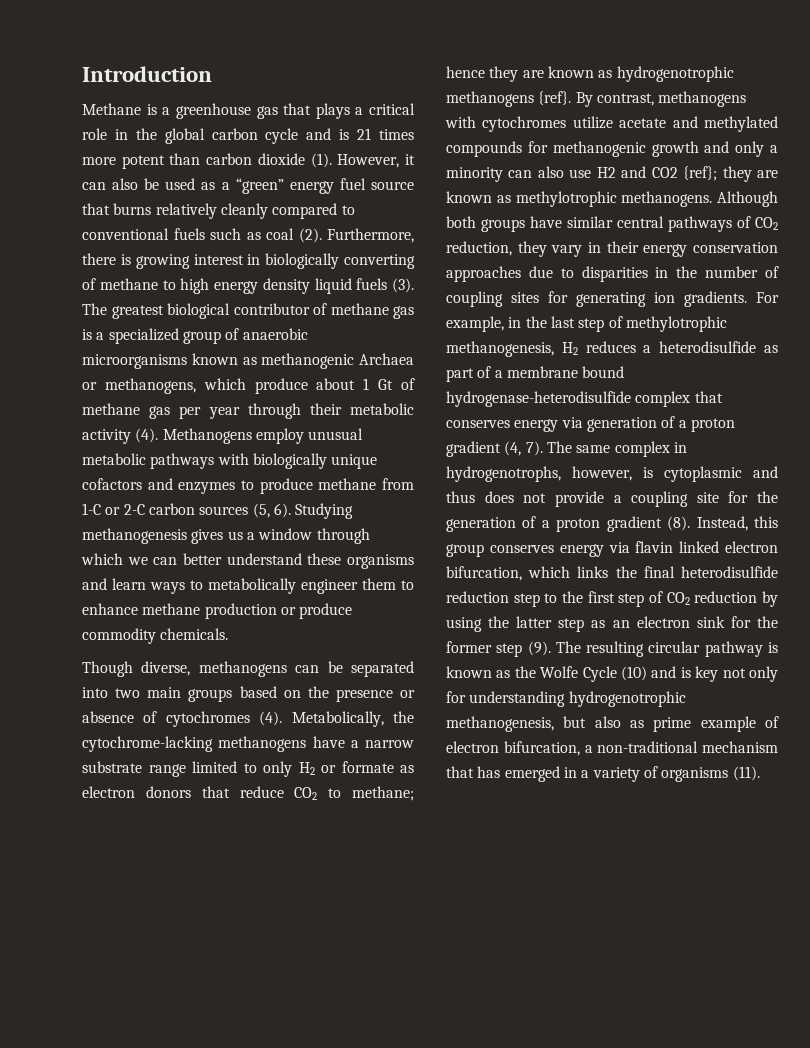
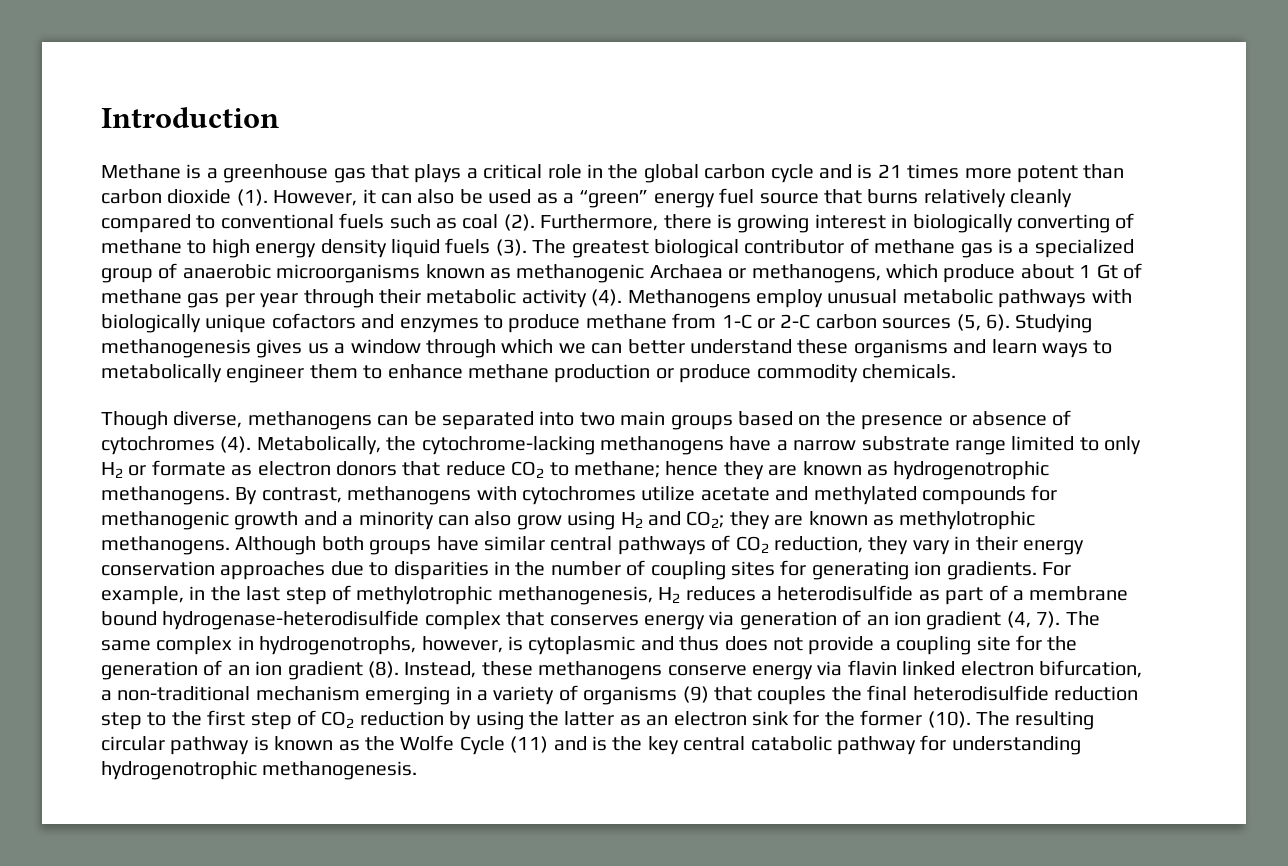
- Metabolically, the cytochrome-lacking methanogens have a narrow substrate range limited to only H2 or formate as electron donors that reduce CO2 to methane; hence they are known as hydrogenotrophic methanogens {ref}.
+ Metabolically, the cytochrome-lacking methanogens have a narrow substrate range limited to only H2 or formate as electron donors that reduce CO2 to methane; hence they are known as hydrogenotrophic methanogens.
- By contrast, methanogens with cytochromes utilize acetate and methylated compounds for methanogenic growth and only a minority can also use H2 and CO2 {ref}; they are known as methylotrophic methanogens.
+ By contrast, methanogens with cytochromes utilize acetate and methylated compounds for methanogenic growth and a minority can also grow using H2 and CO2; they are known as methylotrophic methanogens.
- For example, in the last step of methylotrophic methanogenesis, H2 reduces a heterodisulfide as part of a membrane bound hydrogenase-heterodisulfide complex that conserves energy via generation of a proton gradient (4, 7).
+ For example, in the last step of methylotrophic methanogenesis, H2 reduces a heterodisulfide as part of a membrane bound hydrogenase-heterodisulfide complex that conserves energy via generation of an ion gradient (4, 7).
- The same complex in hydrogenotrophs, however, is cytoplasmic and thus does not provide a coupling site for the generation of a proton gradient (8).
+ The same complex in hydrogenotrophs, however, is cytoplasmic and thus does not provide a coupling site for the generation of an ion gradient (8).
- Instead, this group conserves energy via flavin linked electron bifurcation, which links the final heterodisulfide reduction step to the first step of CO2 reduction by using the latter step as an electron sink for the former step (9).
+ Instead, these methanogens conserve energy via flavin linked electron bifurcation, a non-traditional mechanism emerging in a variety of organisms (9) that couples the final heterodisulfide reduction step to the first step of CO2 reduction by using the latter as an electron sink for the former (10).
- The resulting circular pathway is known as the Wolfe Cycle (10) and is key not only for understanding hydrogenotrophic methanogenesis, but also as prime example of electron bifurcation, a non-traditional mechanism that has emerged in a variety of organisms (11).
+ The resulting circular pathway is known as the Wolfe Cycle (11) and is the key central catabolic pathway for understanding hydrogenotrophic methanogenesis.

